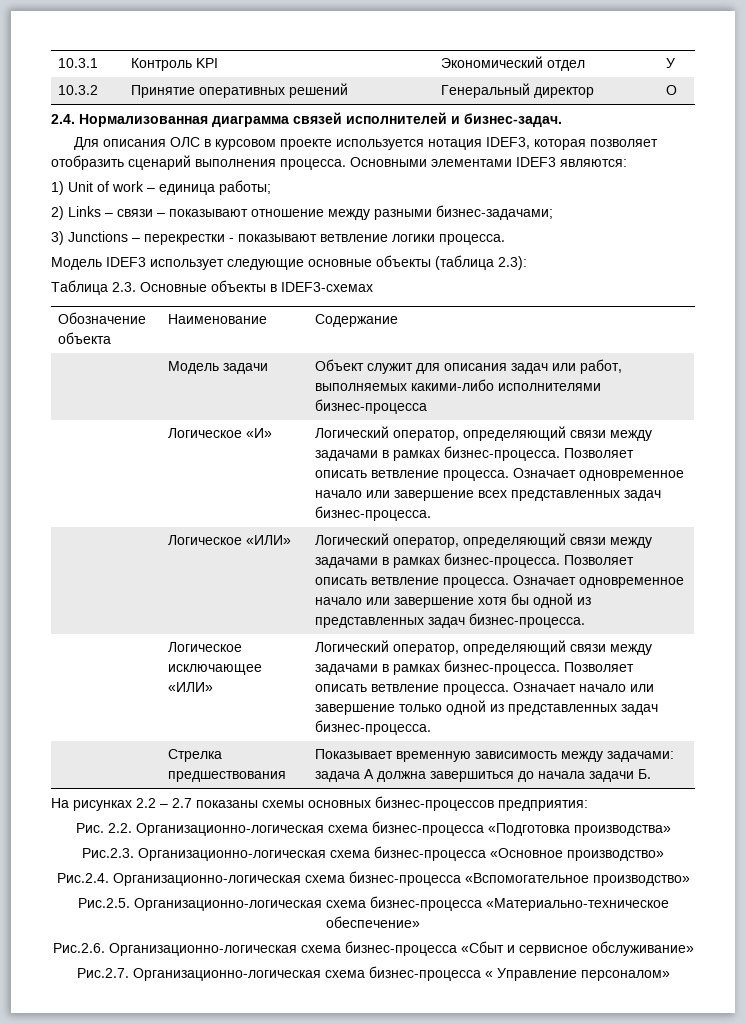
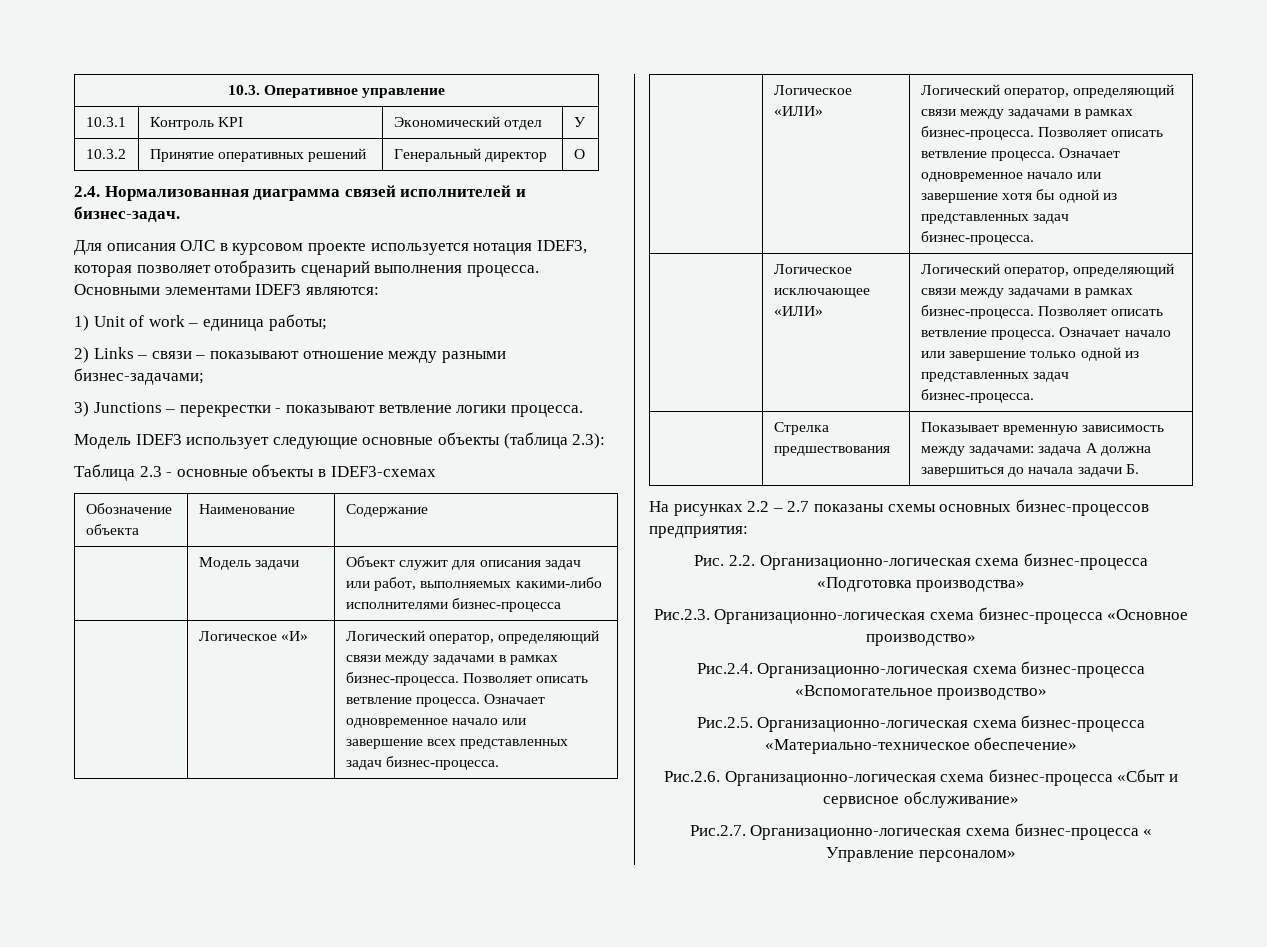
+ 10.3. Оперативное управление
- Таблица 2.3. Основные объекты в IDEF3-схемах
+ Таблица 2.3 - основные объекты в IDEF3-схемах

